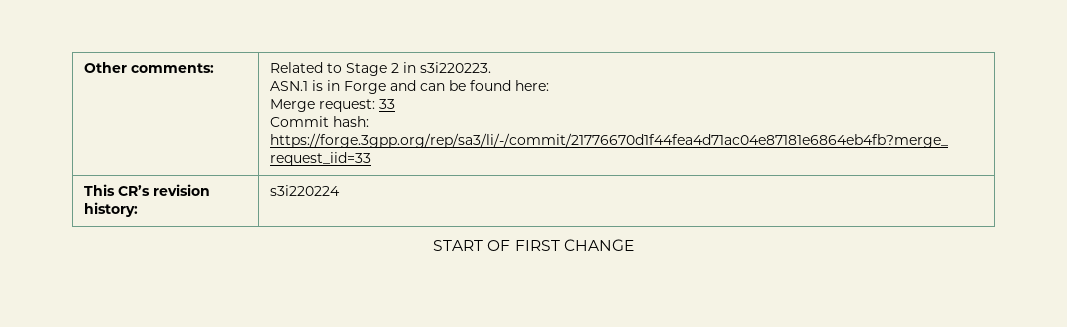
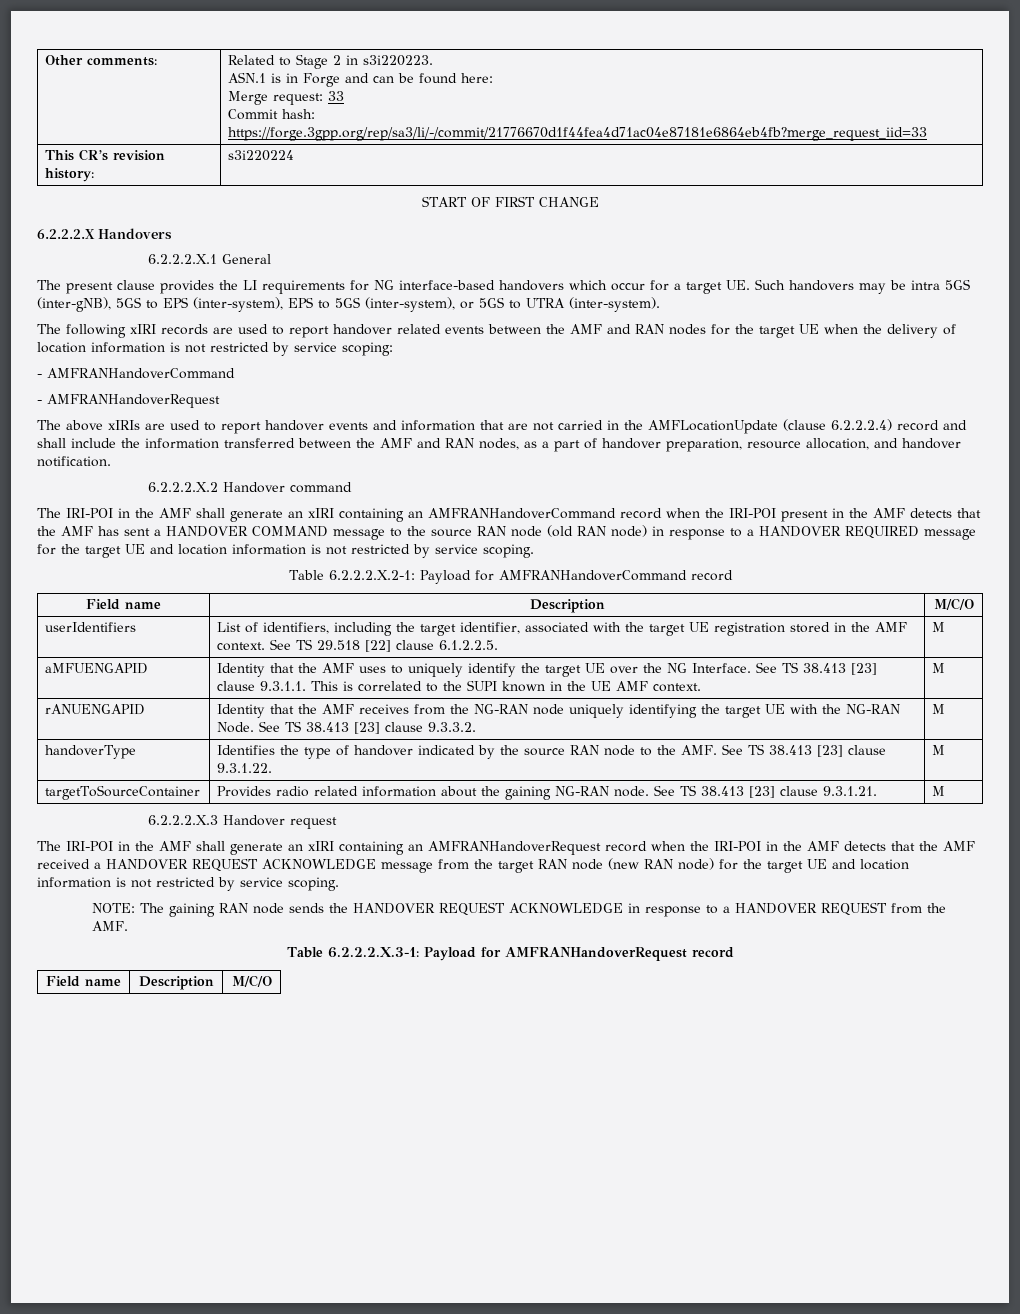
+ 6.2.2.2.X Handovers
+ 6.2.2.2.X.1 General
+ The present clause provides the LI requirements for NG interface-based handovers which occur for a target UE. Such handovers may be intra 5GS (inter-gNB), 5GS to EPS (inter-system), EPS to 5GS (inter-system), or 5GS to UTRA (inter-system).
+ The following xIRI records are used to report handover related events between the AMF and RAN nodes for the target UE when the delivery of location information is not restricted by service scoping:
+ - AMFRANHandoverCommand
+ - AMFRANHandoverRequest
+ The above xIRIs are used to report handover events and information that are not carried in the AMFLocationUpdate (clause 6.2.2.2.4) record and shall include the information transferred between the AMF and RAN nodes, as a part of handover preparation, resource allocation, and handover notification.
+ 6.2.2.2.X.2 Handover command
+ The IRI-POI in the AMF shall generate an xIRI containing an AMFRANHandoverCommand record when the IRI-POI present in the AMF detects that the AMF has sent a HANDOVER COMMAND message to the source RAN node (old RAN node) in response to a HANDOVER REQUIRED message for the target UE and location information is not restricted by service scoping.
+ Table 6.2.2.2.X.2-1: Payload for AMFRANHandoverCommand record
+ Field name | Description | M/C/O
+ userIdentifiers | List of identifiers, including the target identifier, associated with the target UE registration stored in the AMF context. See TS 29.518 [22] clause 6.1.2.2.5. | M
+ aMFUENGAPID | Identity that the AMF uses to uniquely identify the target UE over the NG Interface. See TS 38.413 [23] clause 9.3.1.1. This is correlated to the SUPI known in the UE AMF context. | M
+ rANUENGAPID | Identity that the AMF receives from the NG-RAN node uniquely identifying the target UE with the NG-RAN Node. See TS 38.413 [23] clause 9.3.3.2. | M
+ handoverType | Identifies the type of handover indicated by the source RAN node to the AMF. See TS 38.413 [23] clause 9.3.1.22. | M
+ targetToSourceContainer | Provides radio related information about the gaining NG-RAN node. See TS 38.413 [23] clause 9.3.1.21. | M
+ 6.2.2.2.X.3 Handover request
+ The IRI-POI in the AMF shall generate an xIRI containing an AMFRANHandoverRequest record when the IRI-POI in the AMF detects that the AMF received a HANDOVER REQUEST ACKNOWLEDGE message from the target RAN node (new RAN node) for the target UE and location information is not restricted by service scoping.
+ NOTE: The gaining RAN node sends the HANDOVER REQUEST ACKNOWLEDGE in response to a HANDOVER REQUEST from the AMF.
+ Table 6.2.2.2.X.3-1: Payload for AMFRANHandoverRequest record
+ Field name | Description | M/C/O

